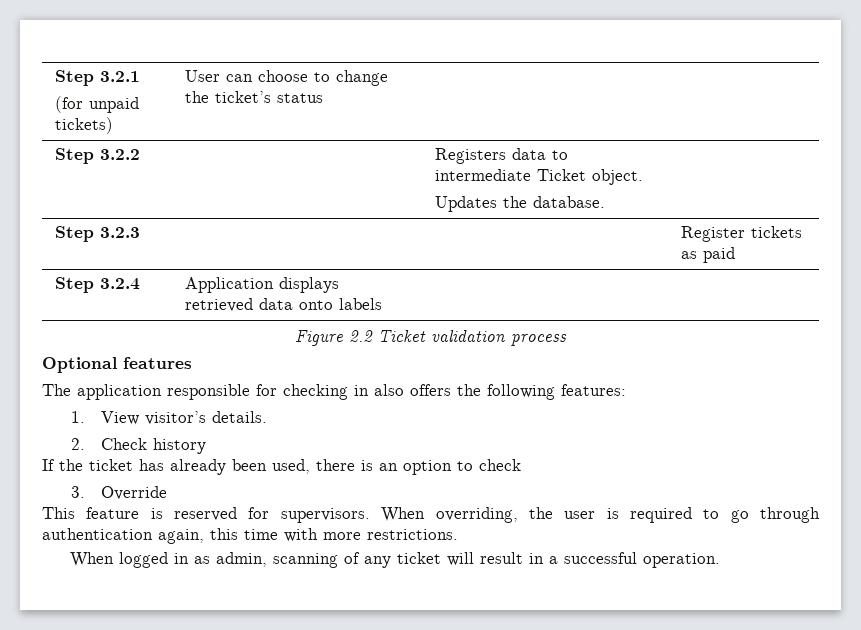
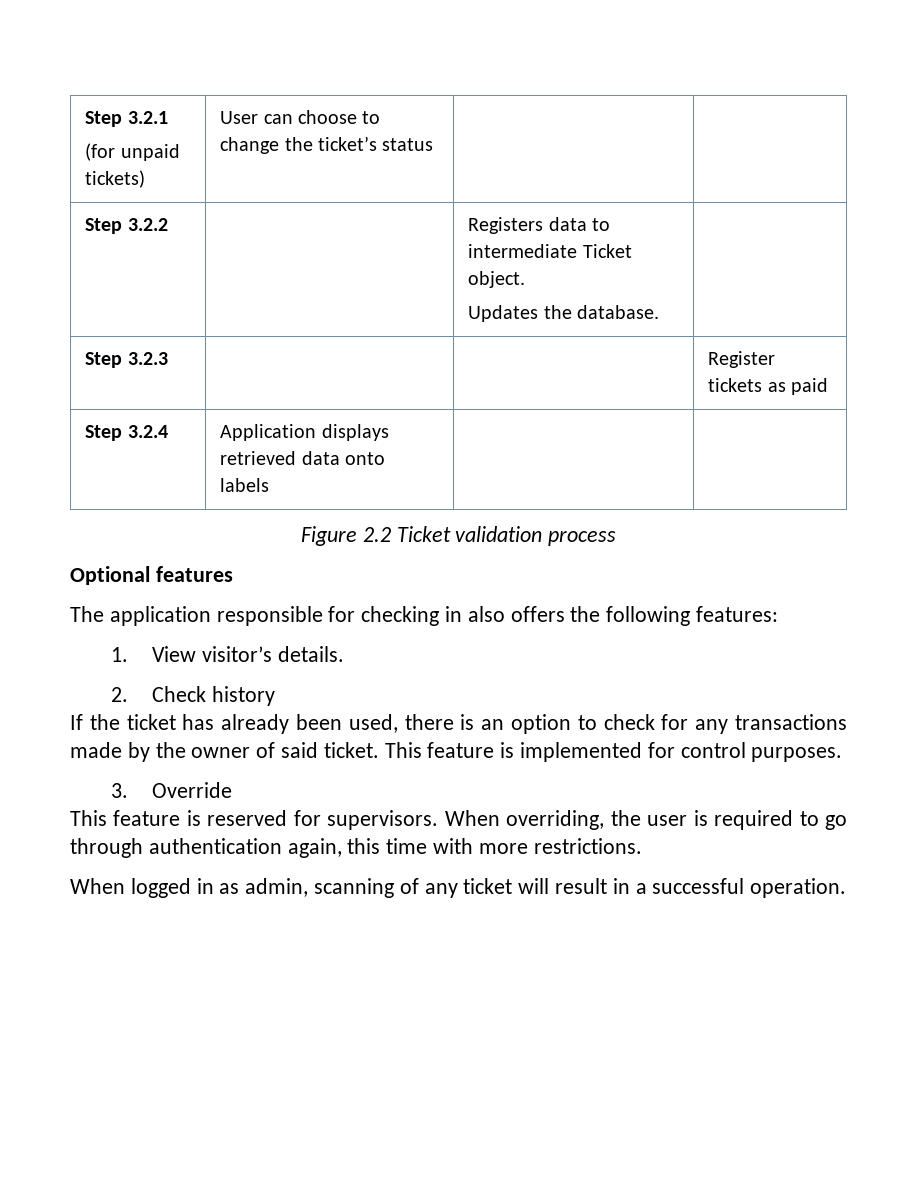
- If the ticket has already been used, there is an option to check
+ If the ticket has already been used, there is an option to check for any transactions made by the owner of said ticket. This feature is implemented for control purposes.

